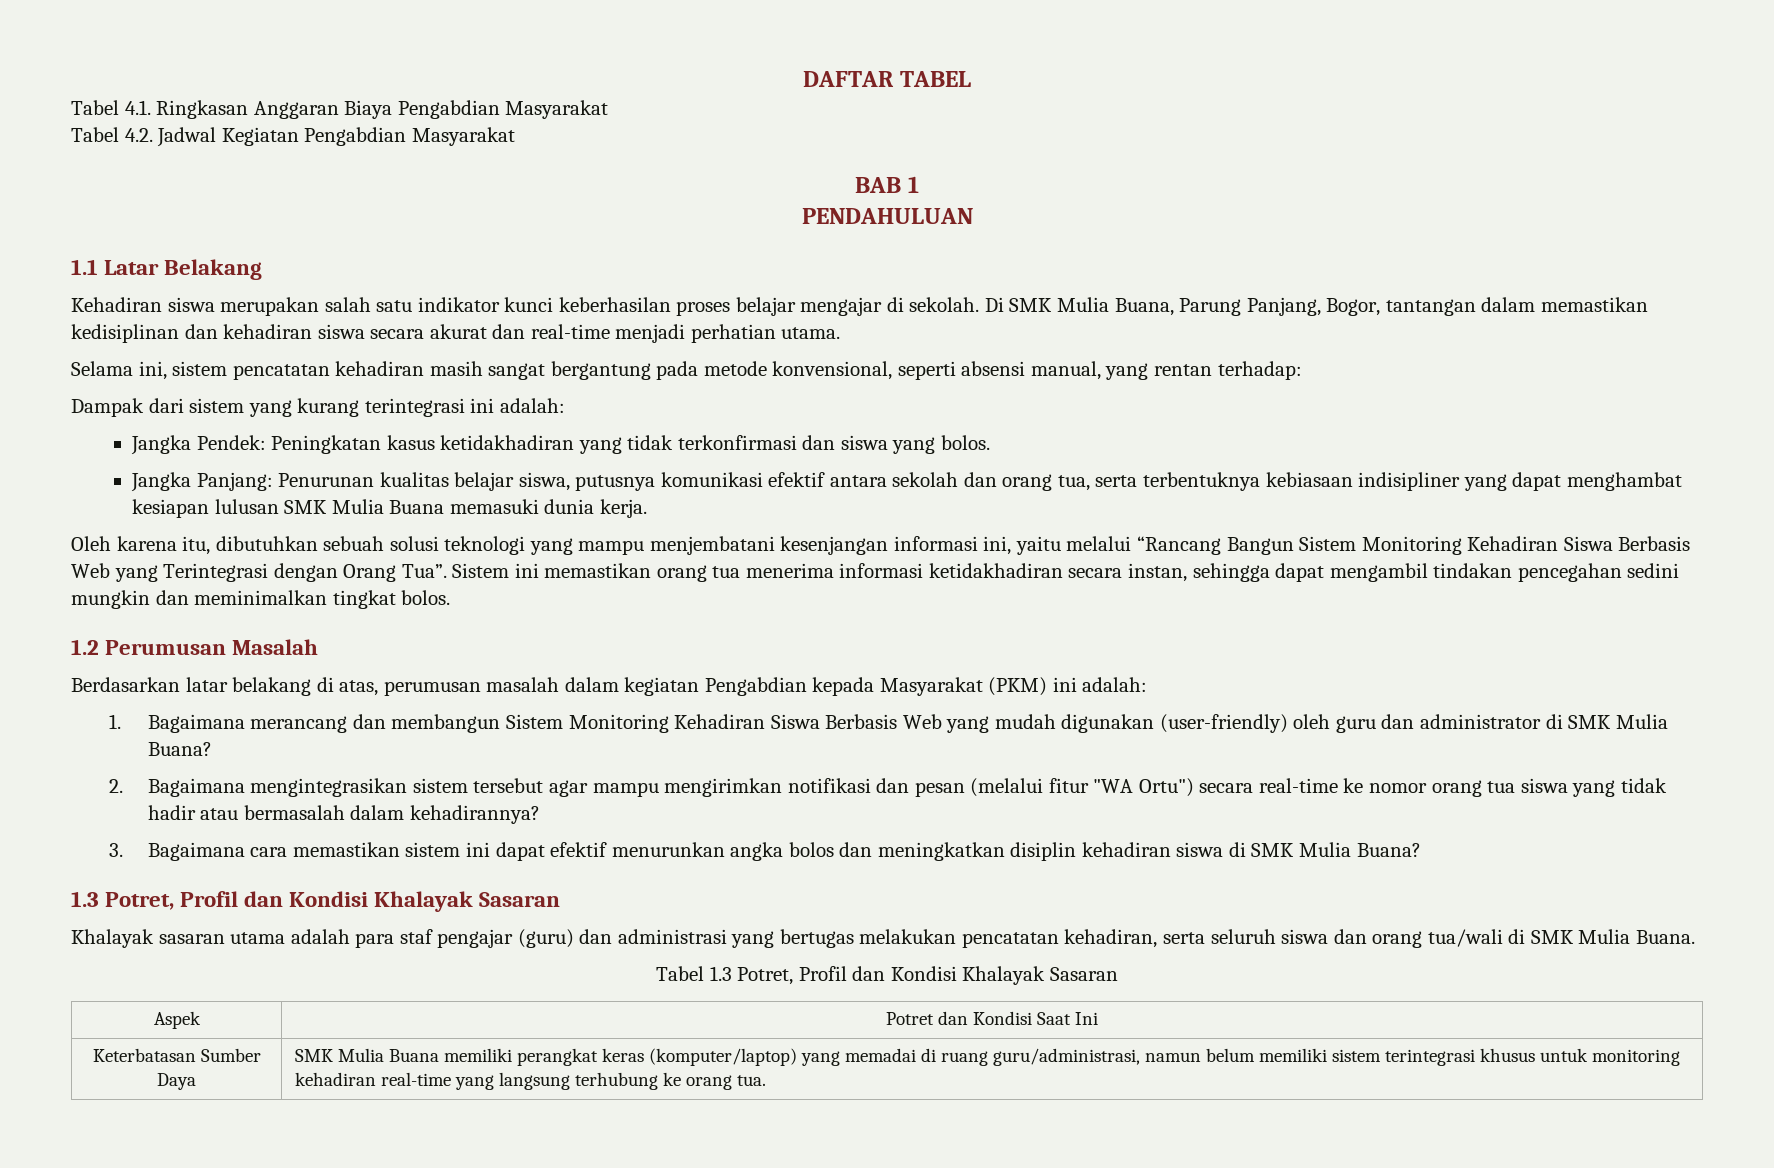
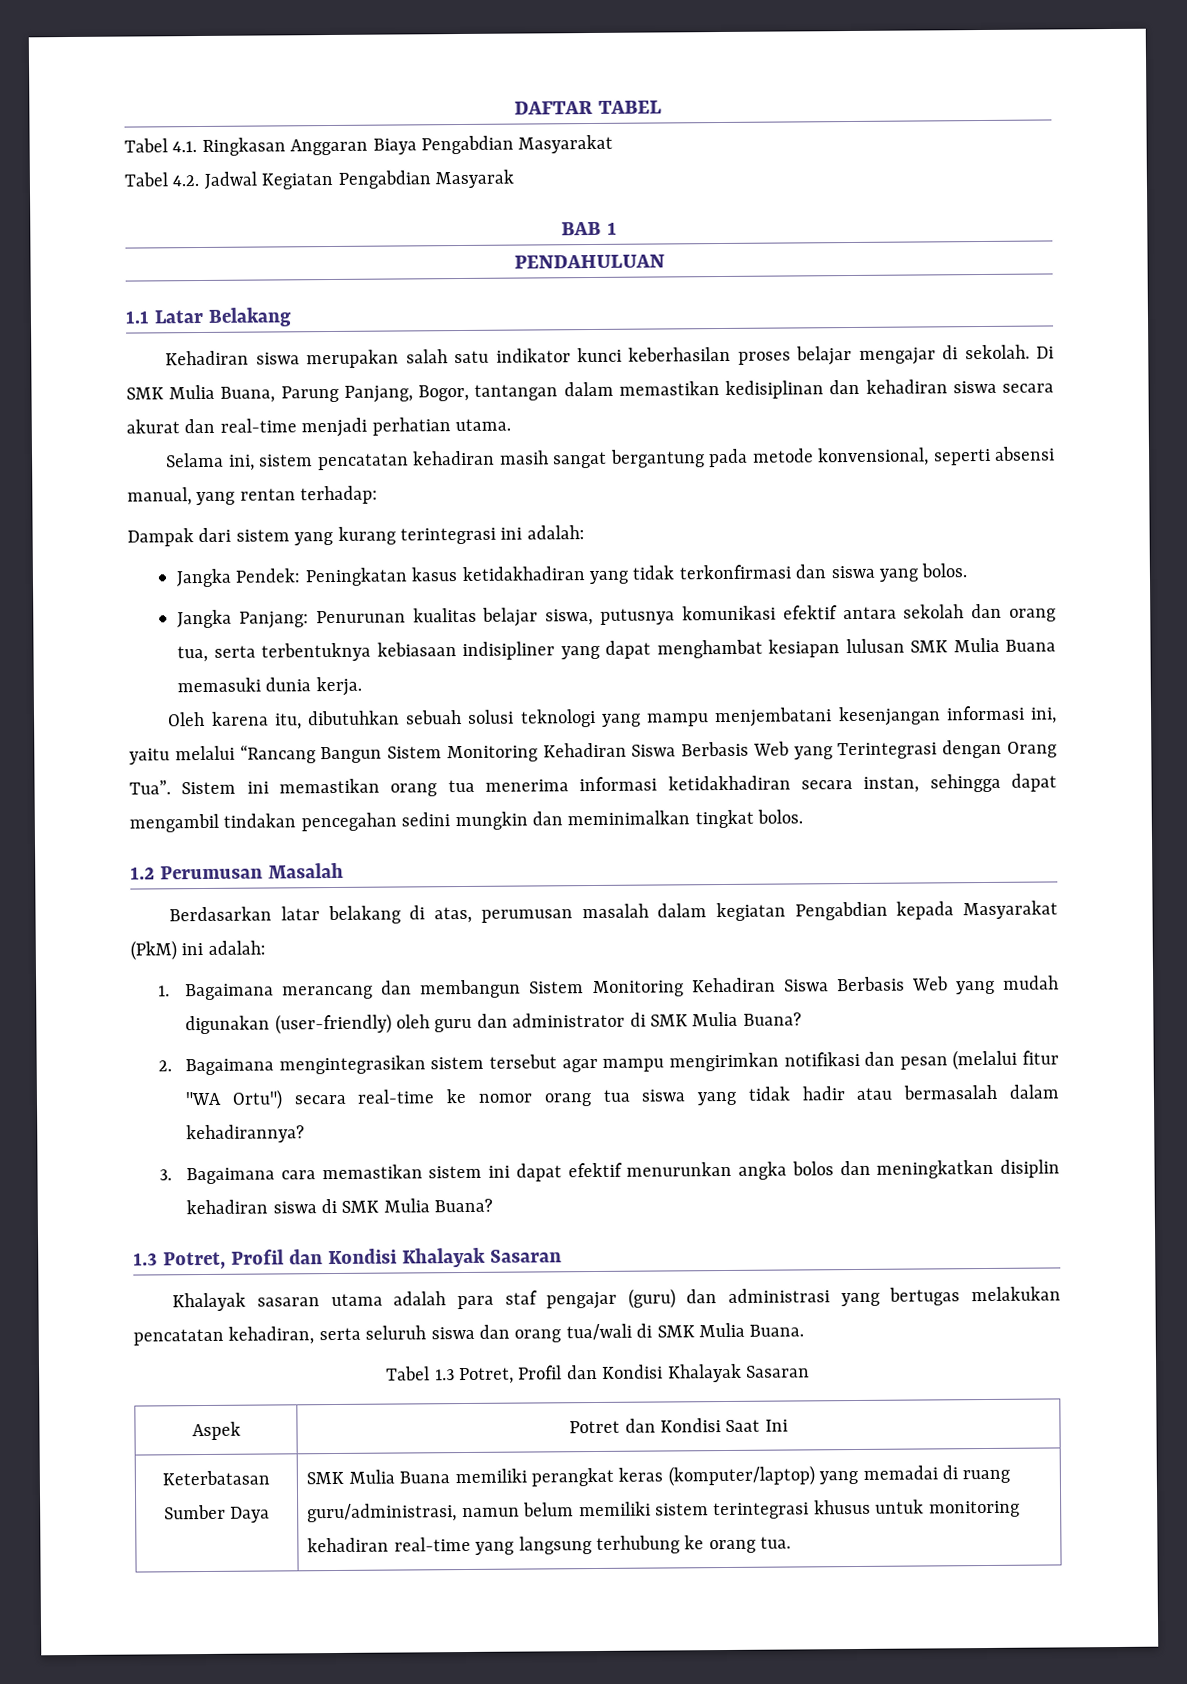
- Tabel 4.2. Jadwal Kegiatan Pengabdian Masyarakat
+ Tabel 4.2. Jadwal Kegiatan Pengabdian Masyarak
- Berdasarkan latar belakang di atas, perumusan masalah dalam kegiatan Pengabdian kepada Masyarakat (PKM) ini adalah:
+ Berdasarkan latar belakang di atas, perumusan masalah dalam kegiatan Pengabdian kepada Masyarakat (PkM) ini adalah:

